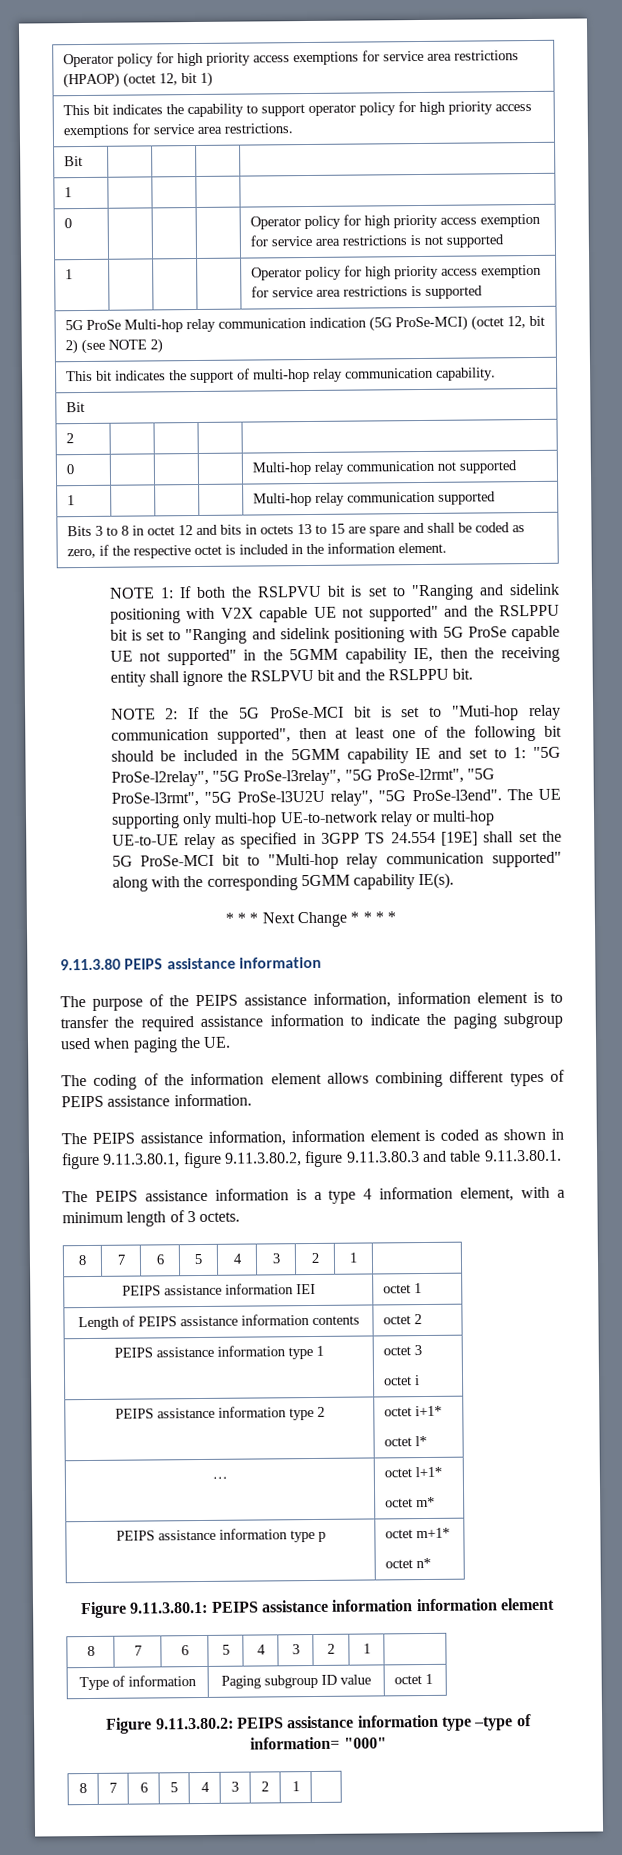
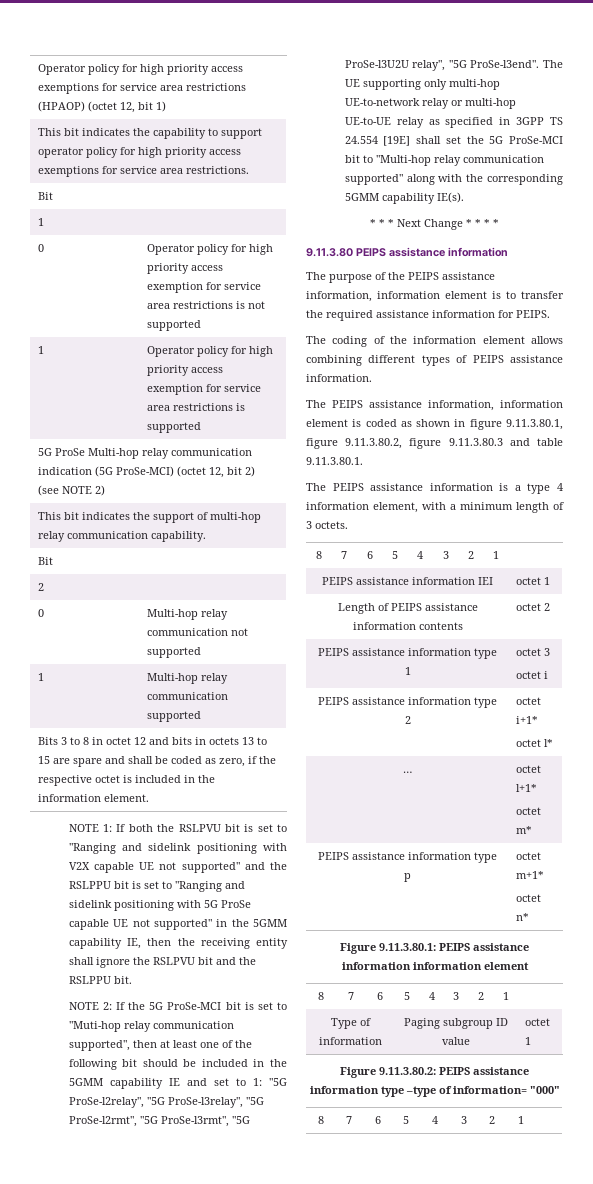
- The purpose of the PEIPS assistance information, information element is to transfer the required assistance information to indicate the paging subgroup used when paging the UE.
+ The purpose of the PEIPS assistance information, information element is to transfer the required assistance information for PEIPS.

